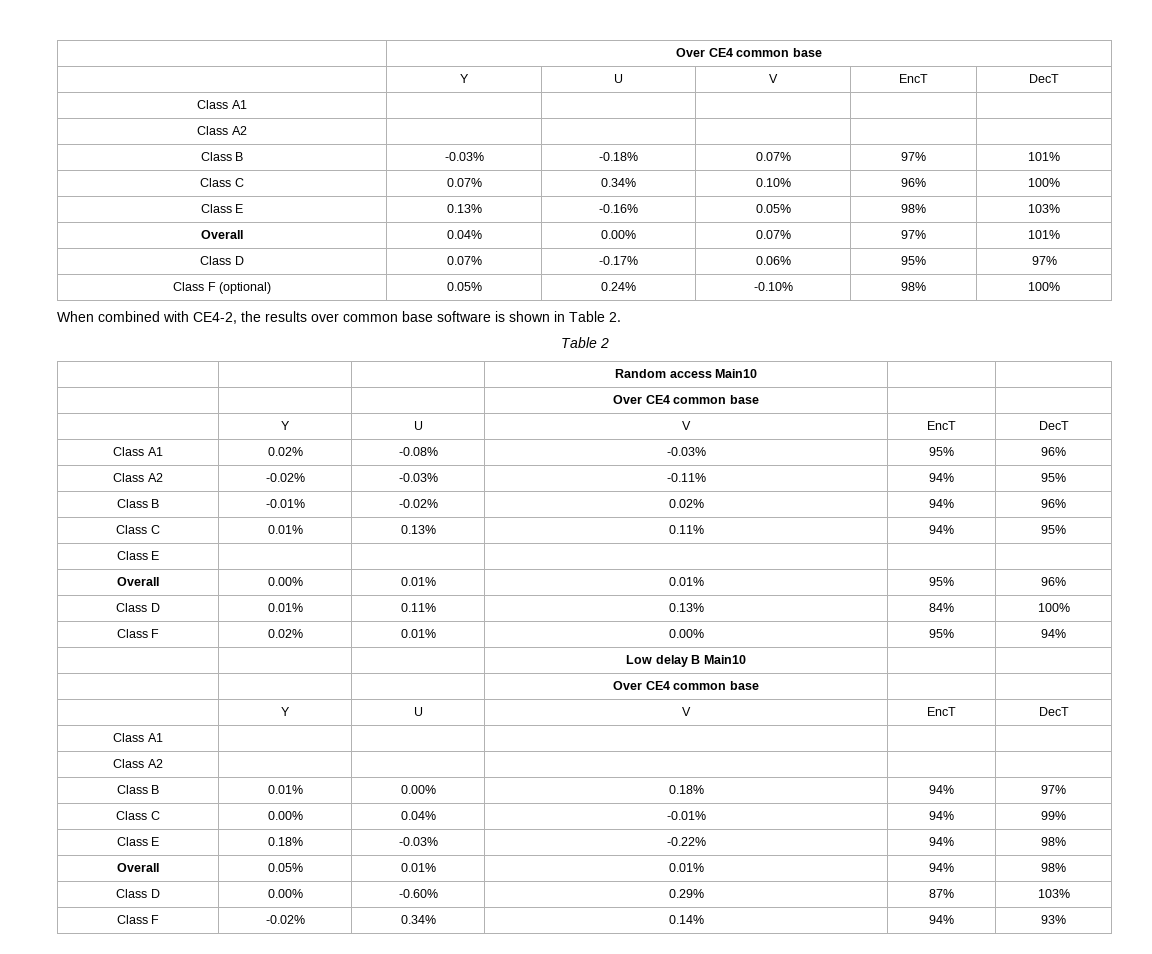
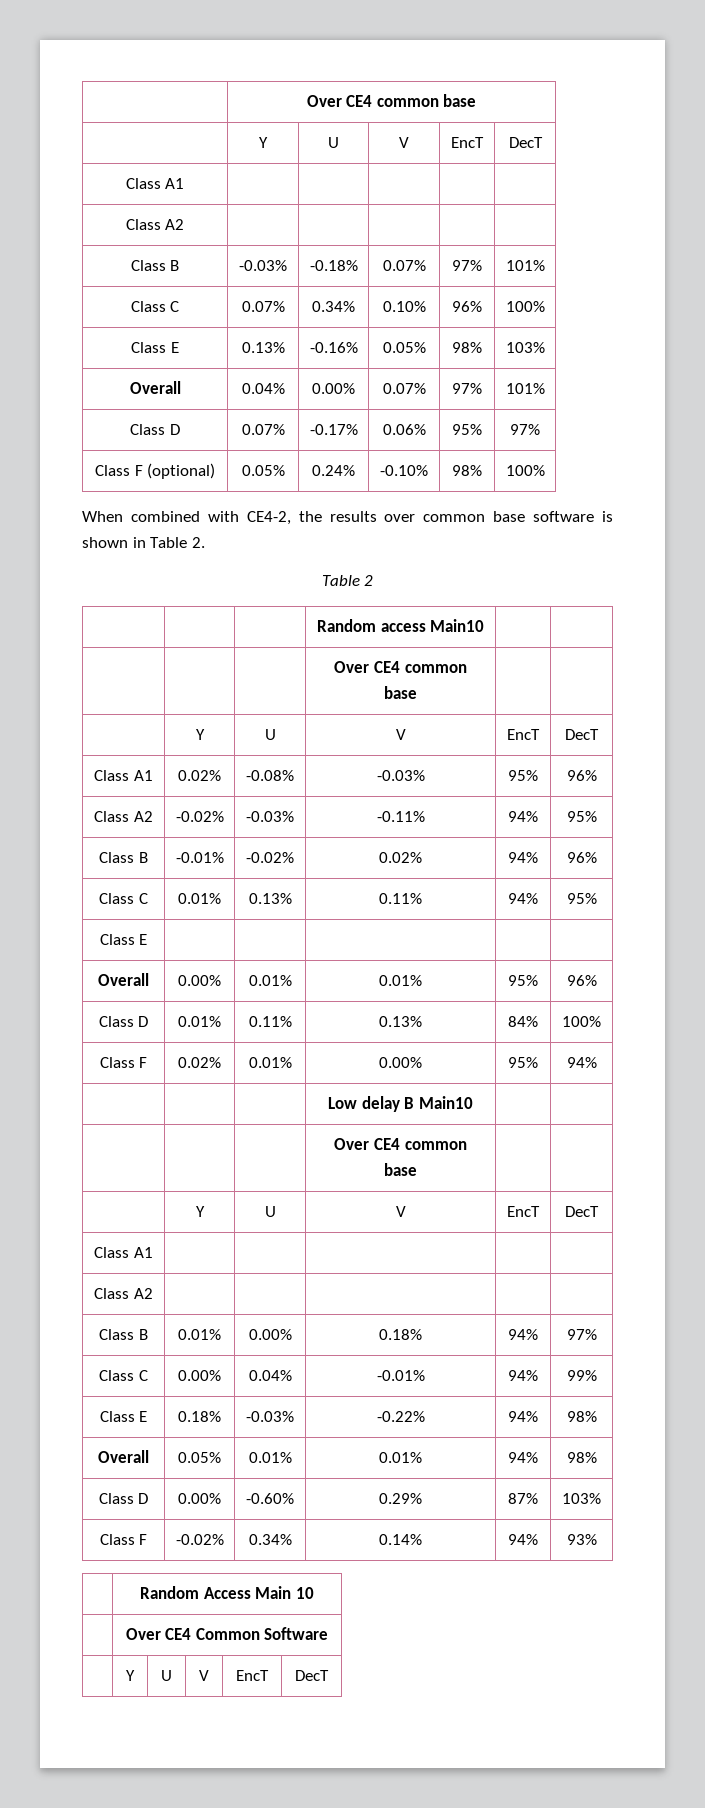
+ | Random Access Main 10
+ | Over CE4 Common Software
+ | Y | U | V | EncT | DecT

